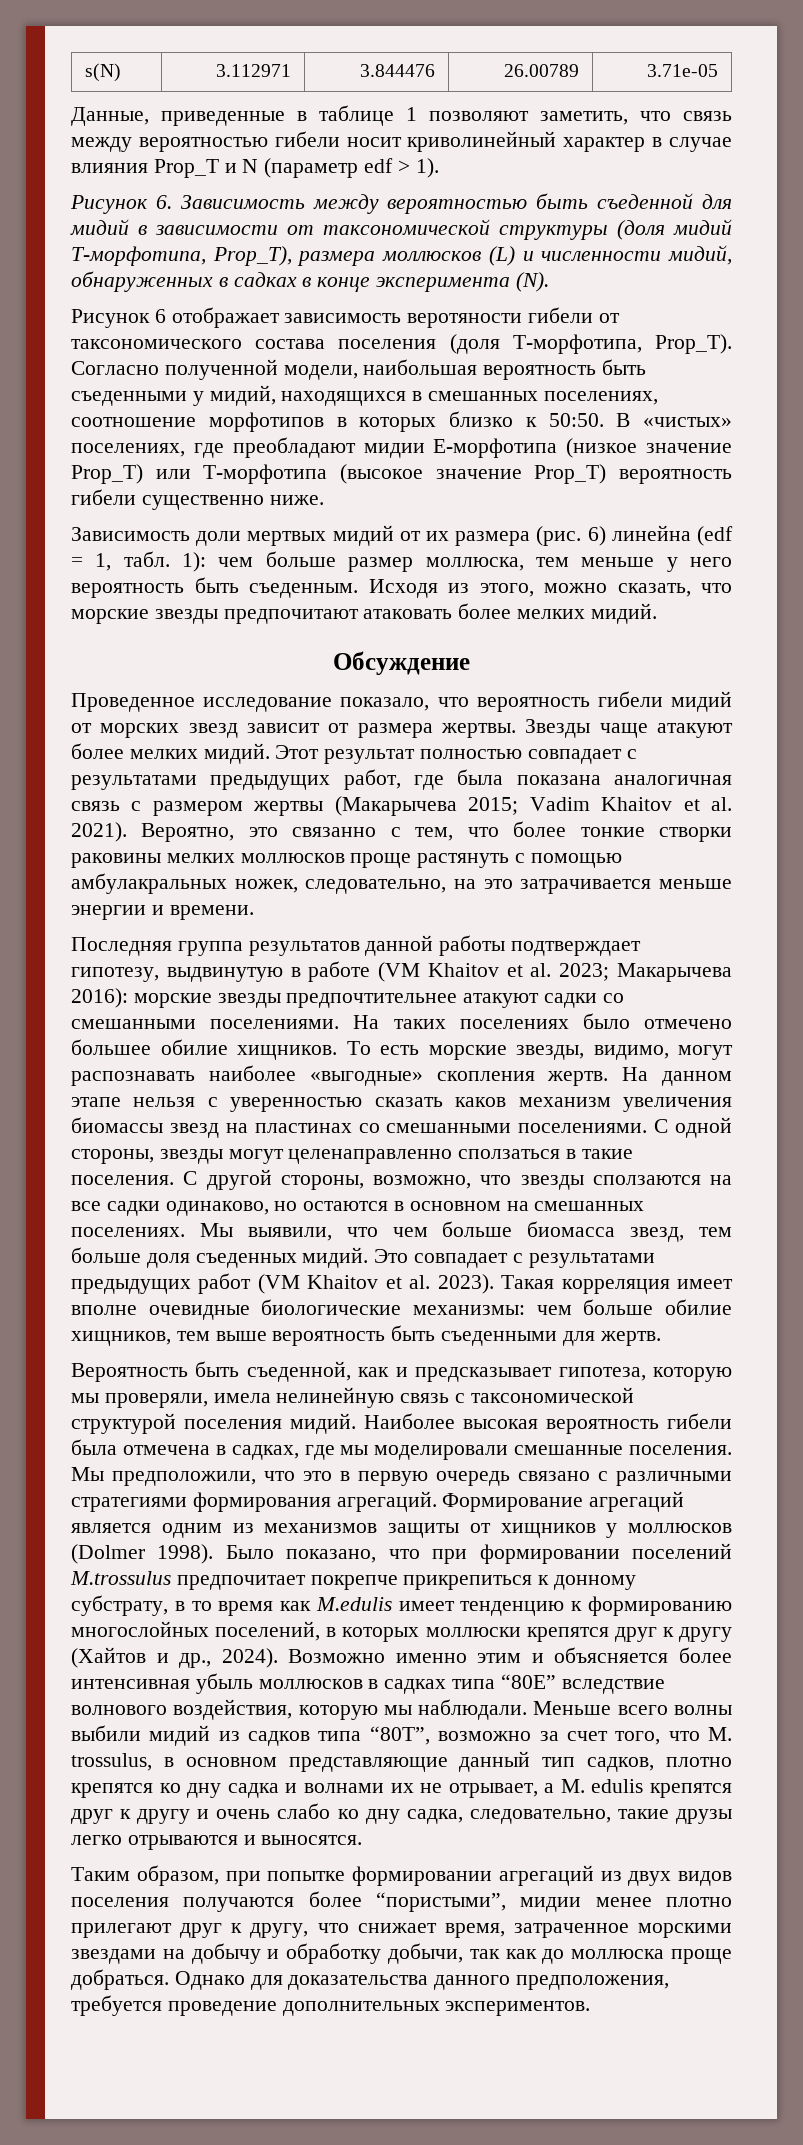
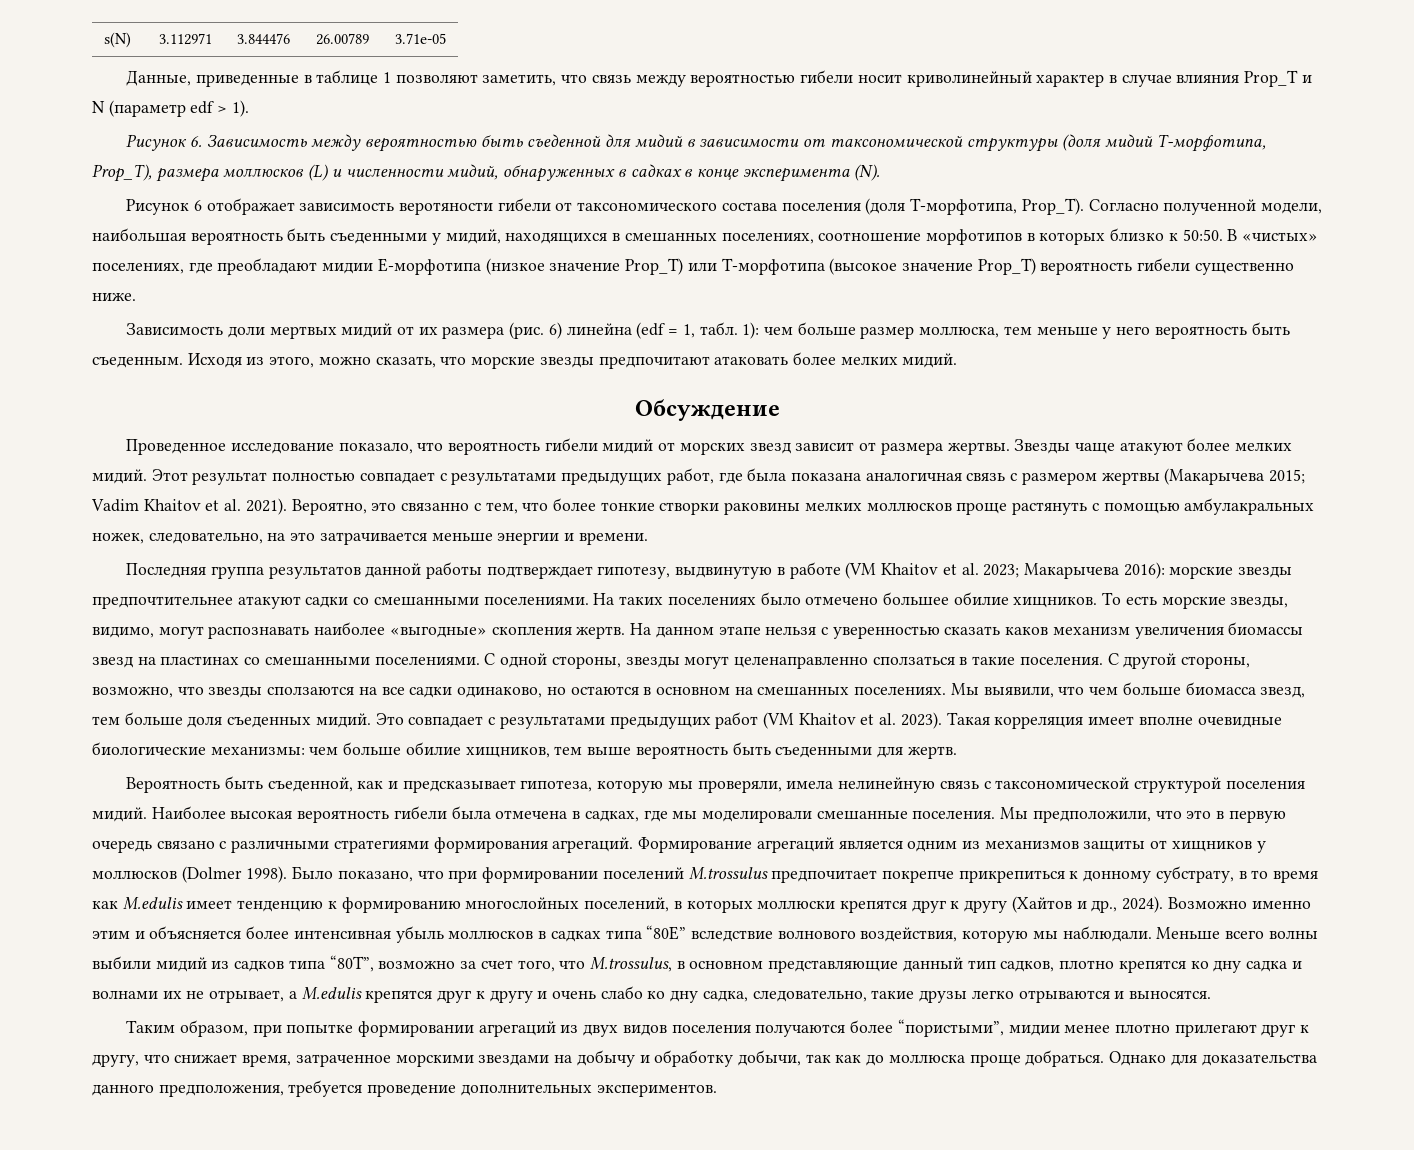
- Меньше всего волны выбили мидий из садков типа “80T”, возможно за счет того, что M. trossulus, в основном представляющие данный тип садков, плотно крепятся ко дну садка и волнами их не отрывает, а M. edulis крепятся друг к другу и очень слабо ко дну садка, следовательно, такие друзы легко отрываются и выносятся.
+ Меньше всего волны выбили мидий из садков типа “80T”, возможно за счет того, что M.trossulus, в основном представляющие данный тип садков, плотно крепятся ко дну садка и волнами их не отрывает, а M.edulis крепятся друг к другу и очень слабо ко дну садка, следовательно, такие друзы легко отрываются и выносятся.

